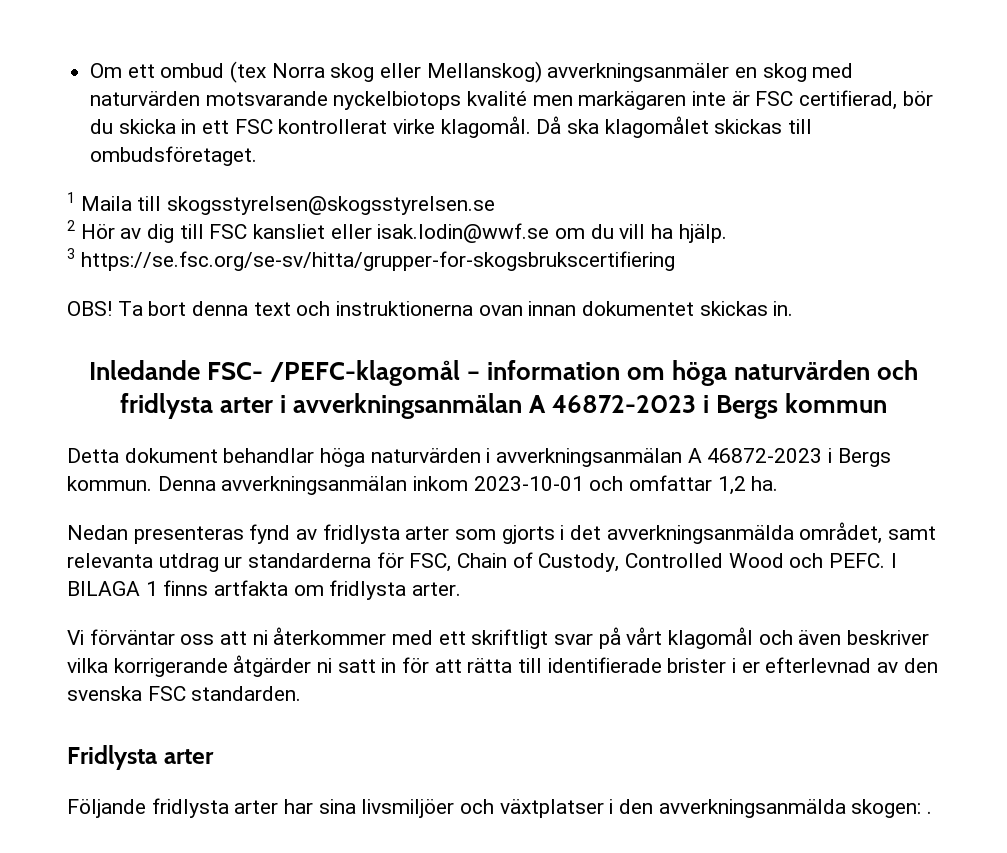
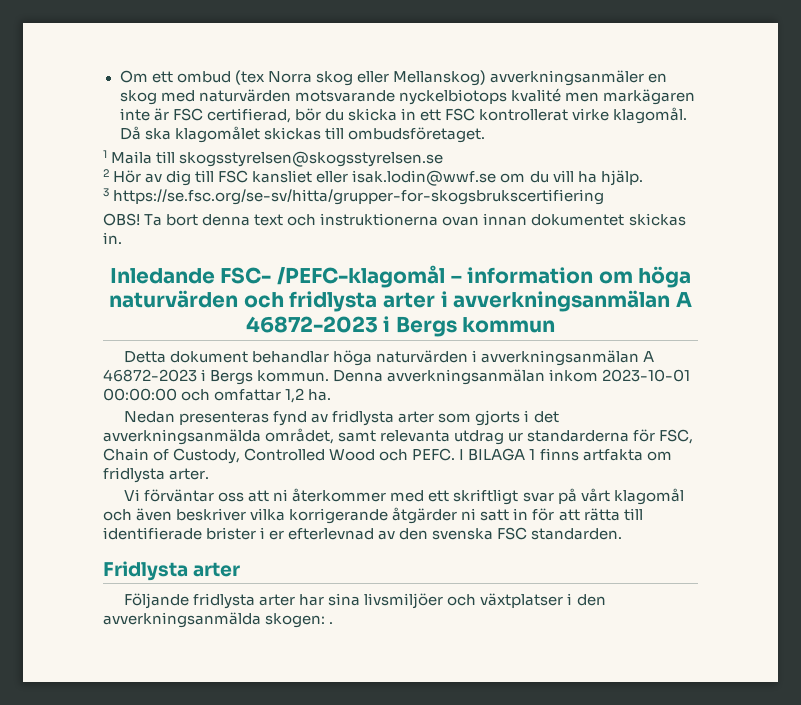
- Denna avverkningsanmälan inkom 2023-10-01 och omfattar 1,2 ha.
+ Denna avverkningsanmälan inkom 2023-10-01 00:00:00 och omfattar 1,2 ha.

